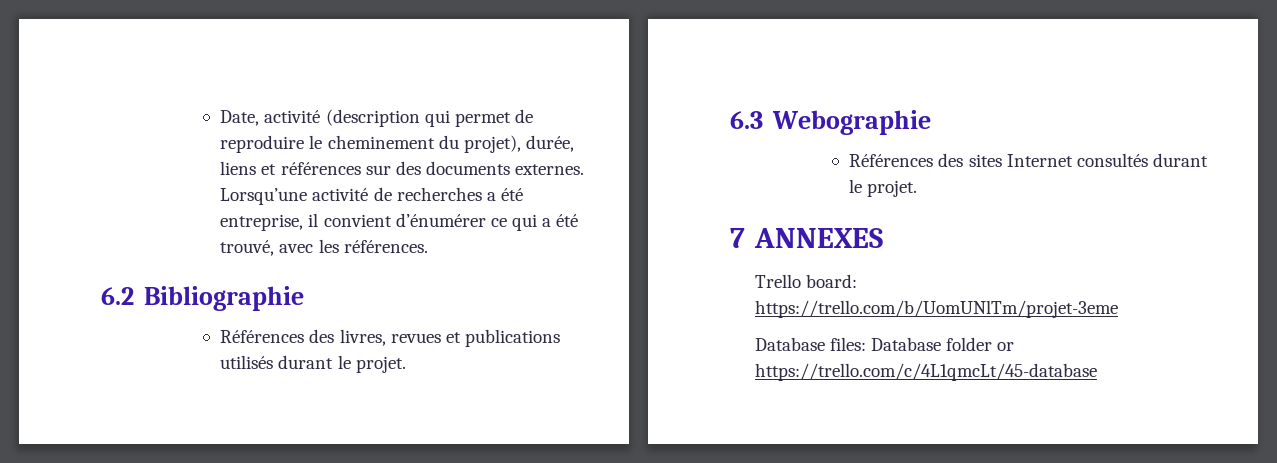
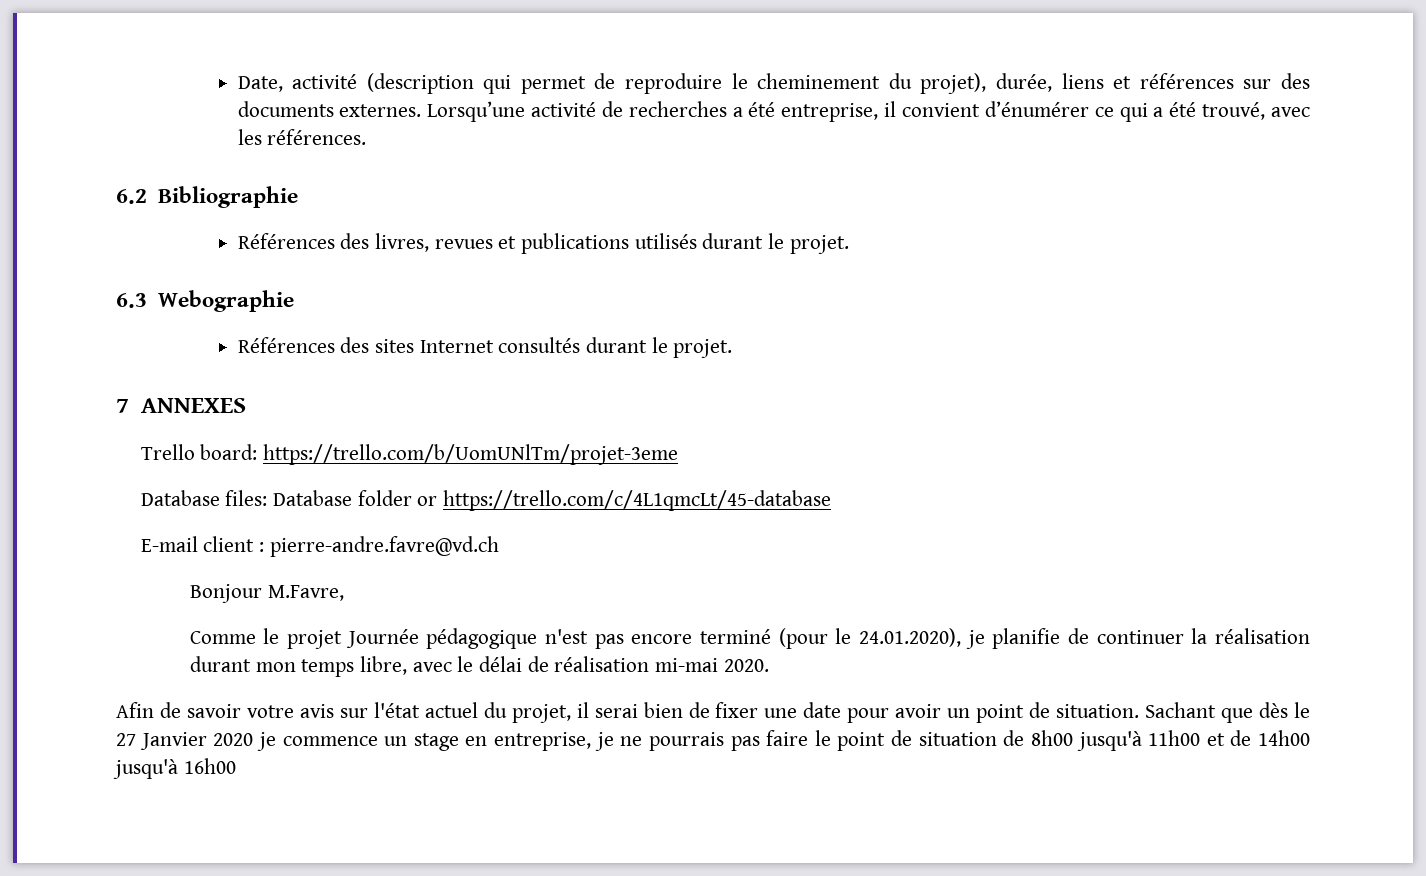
+ E-mail client : pierre-andre.favre@vd.ch
+ Bonjour M.Favre,
+ Comme le projet Journée pédagogique n'est pas encore terminé (pour le 24.01.2020), je planifie de continuer la réalisation durant mon temps libre, avec le délai de réalisation mi-mai 2020.
+ Afin de savoir votre avis sur l'état actuel du projet, il serai bien de fixer une date pour avoir un point de situation. Sachant que dès le 27 Janvier 2020 je commence un stage en entreprise, je ne pourrais pas faire le point de situation de 8h00 jusqu'à 11h00 et de 14h00 jusqu'à 16h00

